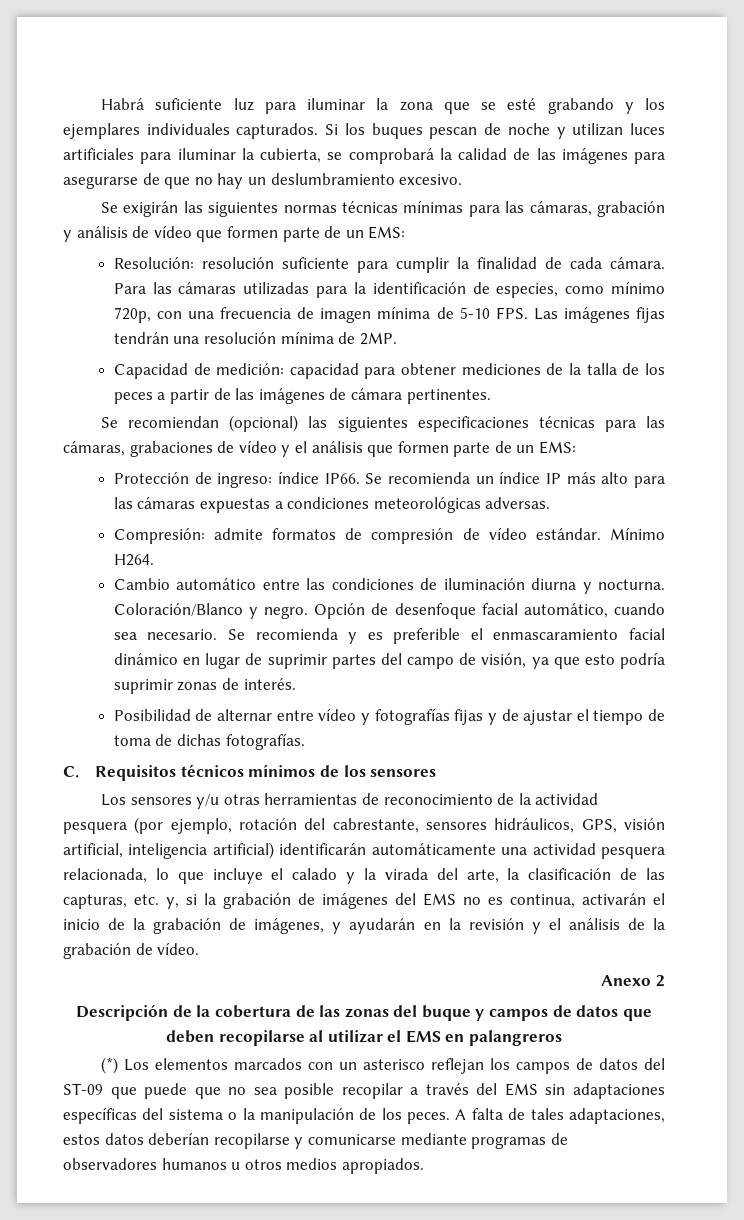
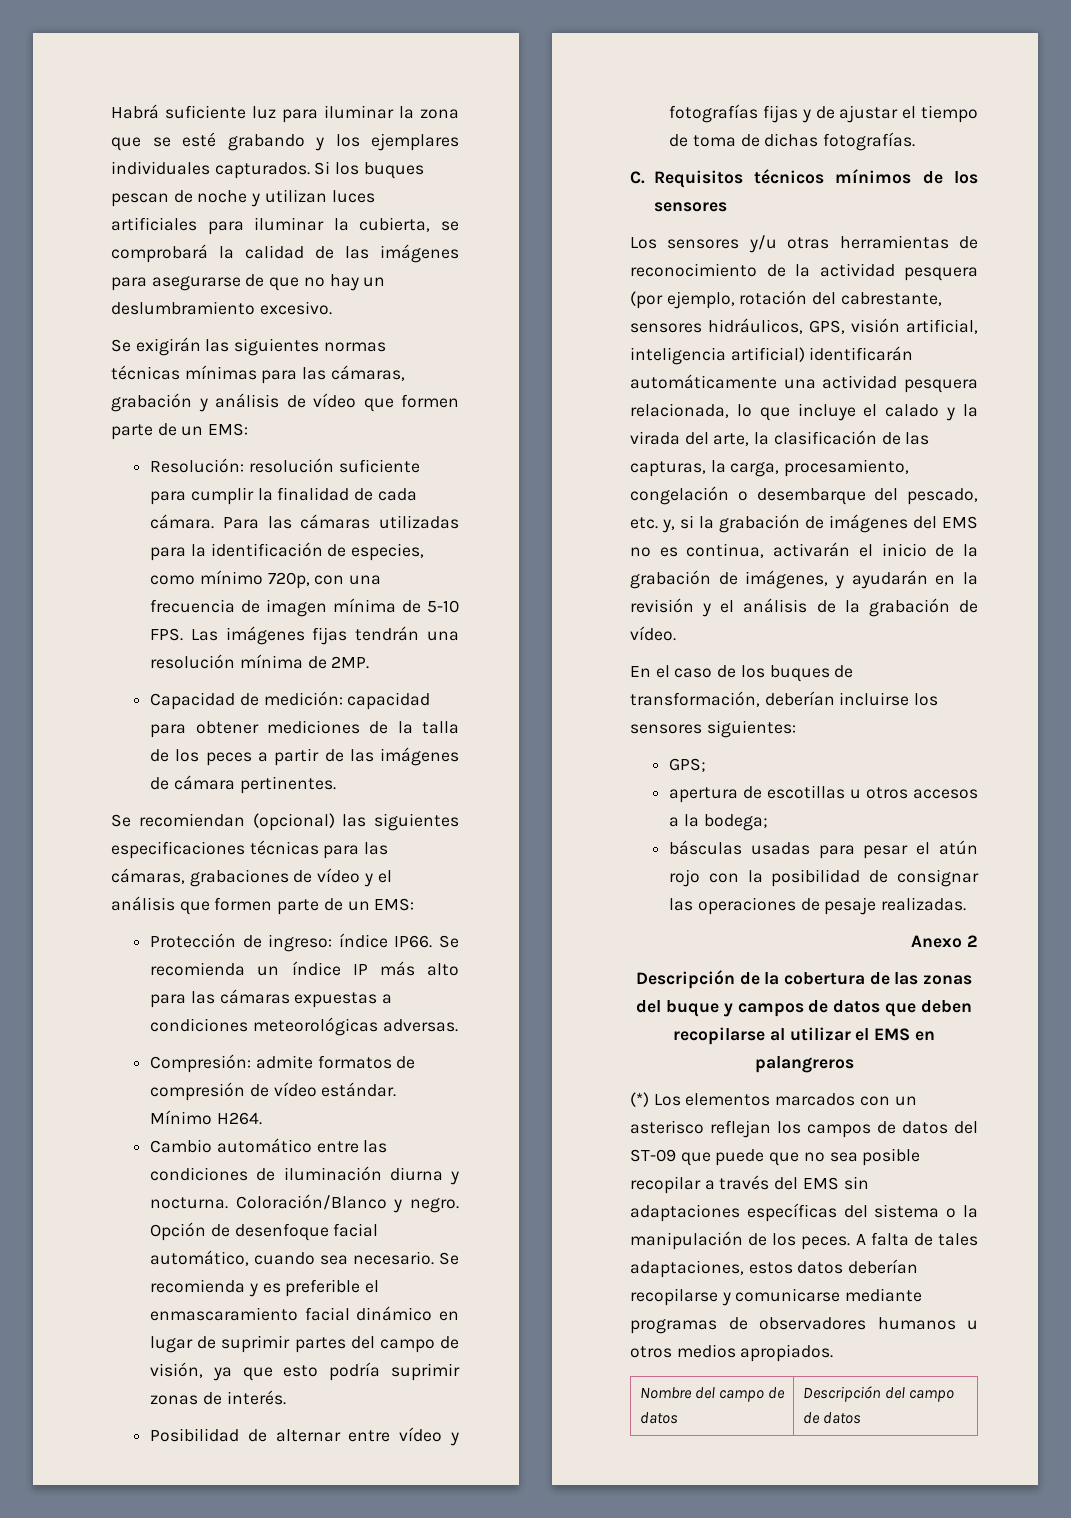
- Los sensores y/u otras herramientas de reconocimiento de la actividad pesquera (por ejemplo, rotación del cabrestante, sensores hidráulicos, GPS, visión artificial, inteligencia artificial) identificarán automáticamente una actividad pesquera relacionada, lo que incluye el calado y la virada del arte, la clasificación de las capturas, etc. y, si la grabación de imágenes del EMS no es continua, activarán el inicio de la grabación de imágenes, y ayudarán en la revisión y el análisis de la grabación de vídeo.
+ Los sensores y/u otras herramientas de reconocimiento de la actividad pesquera (por ejemplo, rotación del cabrestante, sensores hidráulicos, GPS, visión artificial, inteligencia artificial) identificarán automáticamente una actividad pesquera relacionada, lo que incluye el calado y la virada del arte, la clasificación de las capturas, la carga, procesamiento, congelación o desembarque del pescado, etc. y, si la grabación de imágenes del EMS no es continua, activarán el inicio de la grabación de imágenes, y ayudarán en la revisión y el análisis de la grabación de vídeo.
+ En el caso de los buques de transformación, deberían incluirse los sensores siguientes:
+ GPS;
+ apertura de escotillas u otros accesos a la bodega;
+ básculas usadas para pesar el atún rojo con la posibilidad de consignar las operaciones de pesaje realizadas.
+ Nombre del campo de datos | Descripción del campo de datos

